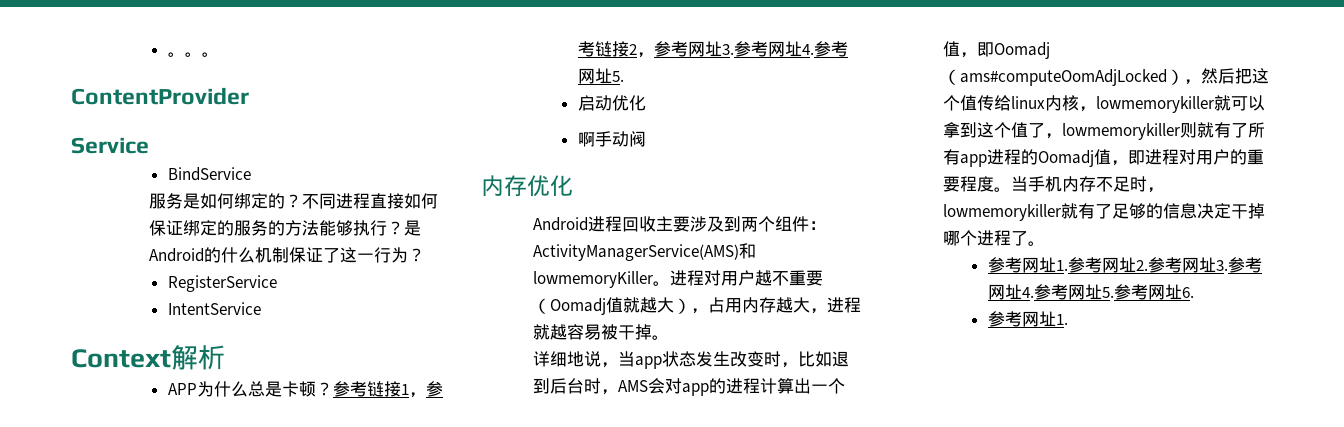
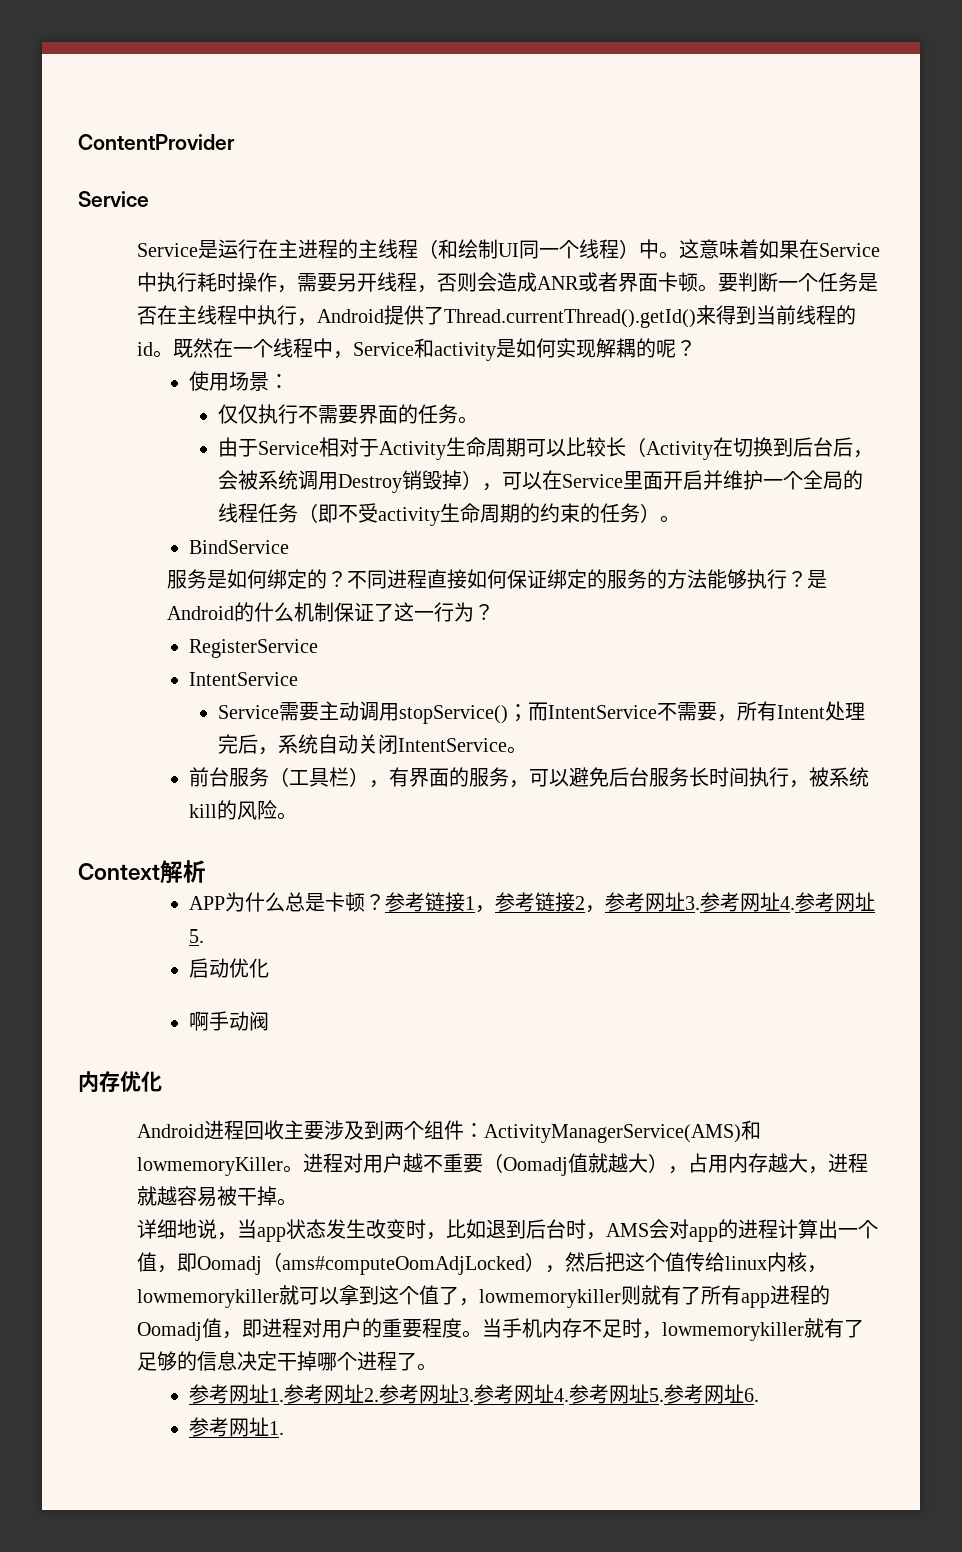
- 。。。
+ Service是运行在主进程的主线程（和绘制UI同一个线程）中。这意味着如果在Service中执行耗时操作，需要另开线程，否则会造成ANR或者界面卡顿。要判断一个任务是否在主线程中执行，Android提供了Thread.currentThread().getId()来得到当前线程的id。既然在一个线程中，Service和activity是如何实现解耦的呢？
+ 使用场景：
+ 仅仅执行不需要界面的任务。
+ 由于Service相对于Activity生命周期可以比较长（Activity在切换到后台后，会被系统调用Destroy销毁掉），可以在Service里面开启并维护一个全局的线程任务（即不受activity生命周期的约束的任务）。
+ Service需要主动调用stopService()；而IntentService不需要，所有Intent处理完后，系统自动关闭IntentService。
+ 前台服务（工具栏），有界面的服务，可以避免后台服务长时间执行，被系统kill的风险。

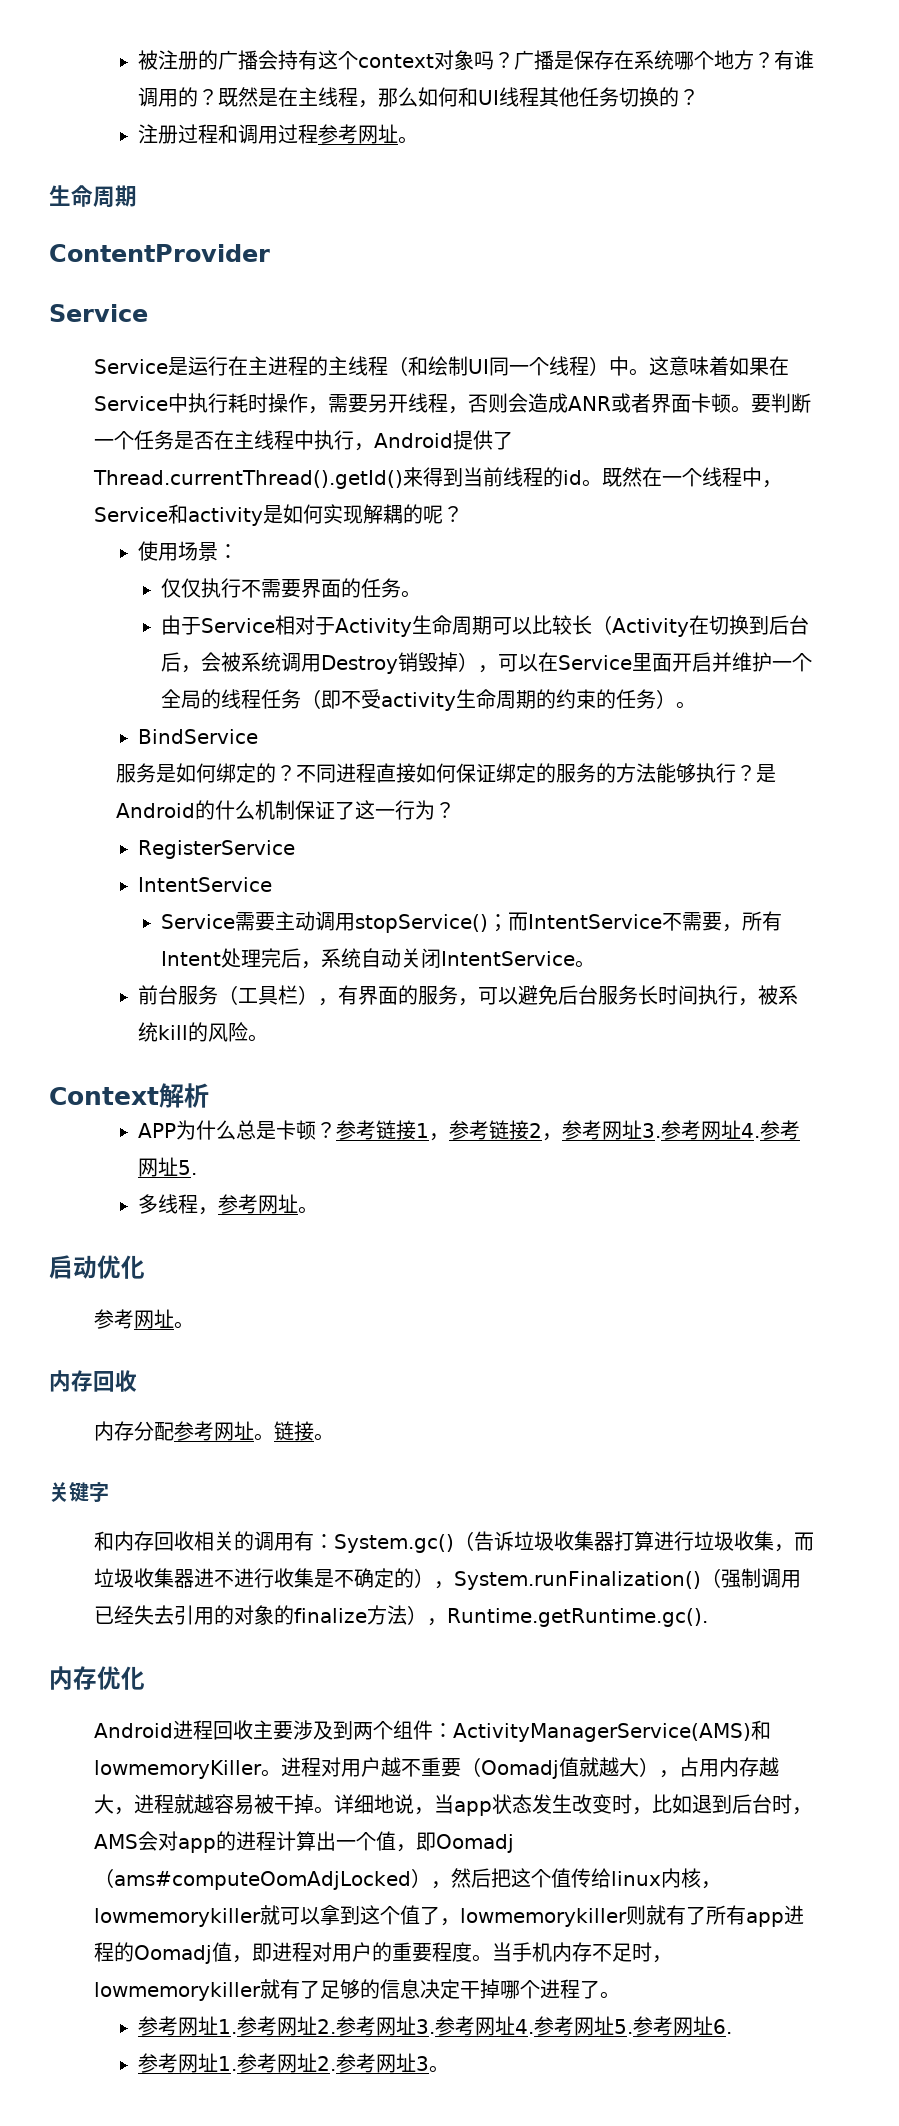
+ 被注册的广播会持有这个context对象吗？广播是保存在系统哪个地方？有谁调用的？既然是在主线程，那么如何和UI线程其他任务切换的？
+ 注册过程和调用过程参考网址。
+ 生命周期
+ 多线程，参考网址。
  启动优化
- 啊手动阀
+ 参考网址。
+ 内存回收
+ 内存分配参考网址。链接。
+ 关键字
+ 和内存回收相关的调用有：System.gc()（告诉垃圾收集器打算进行垃圾收集，而垃圾收集器进不进行收集是不确定的），System.runFinalization()（强制调用已经失去引用的对象的finalize方法），Runtime.getRuntime.gc().
- 进程对用户越不重要（Oomadj值就越大），占用内存越大，进程就越容易被干掉。
- 详细地说，当app状态发生改变时，比如退到后台时，AMS会对app的进程计算出一个值，即Oomadj（ams#computeOomAdjLocked），然后把这个值传给linux内核，lowmemorykiller就可以拿到这个值了，lowmemorykiller则就有了所有app进程的Oomadj值，即进程对用户的重要程度。
+ 进程对用户越不重要（Oomadj值就越大），占用内存越大，进程就越容易被干掉。详细地说，当app状态发生改变时，比如退到后台时，AMS会对app的进程计算出一个值，即Oomadj（ams#computeOomAdjLocked），然后把这个值传给linux内核，lowmemorykiller就可以拿到这个值了，lowmemorykiller则就有了所有app进程的Oomadj值，即进程对用户的重要程度。
  参考网址1.参考网址2.参考网址3.参考网址4.参考网址5.参考网址6.
- 参考网址1.
+ 参考网址1.参考网址2.参考网址3。

